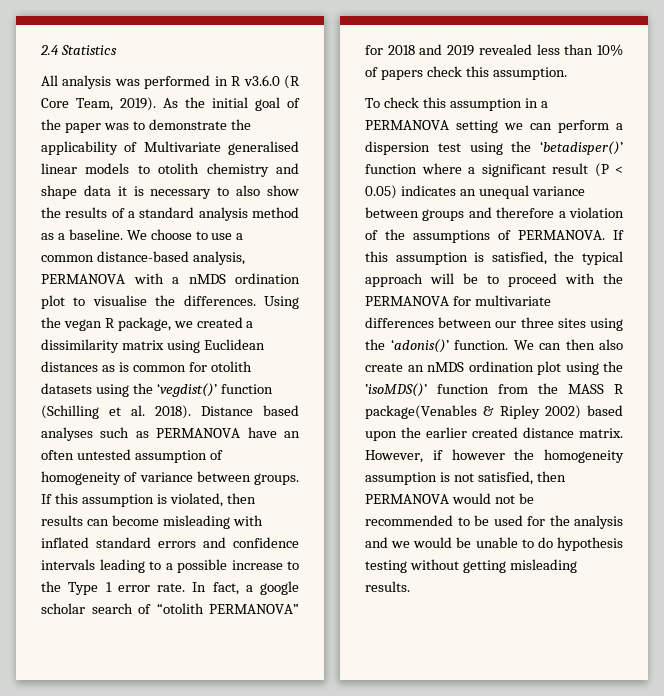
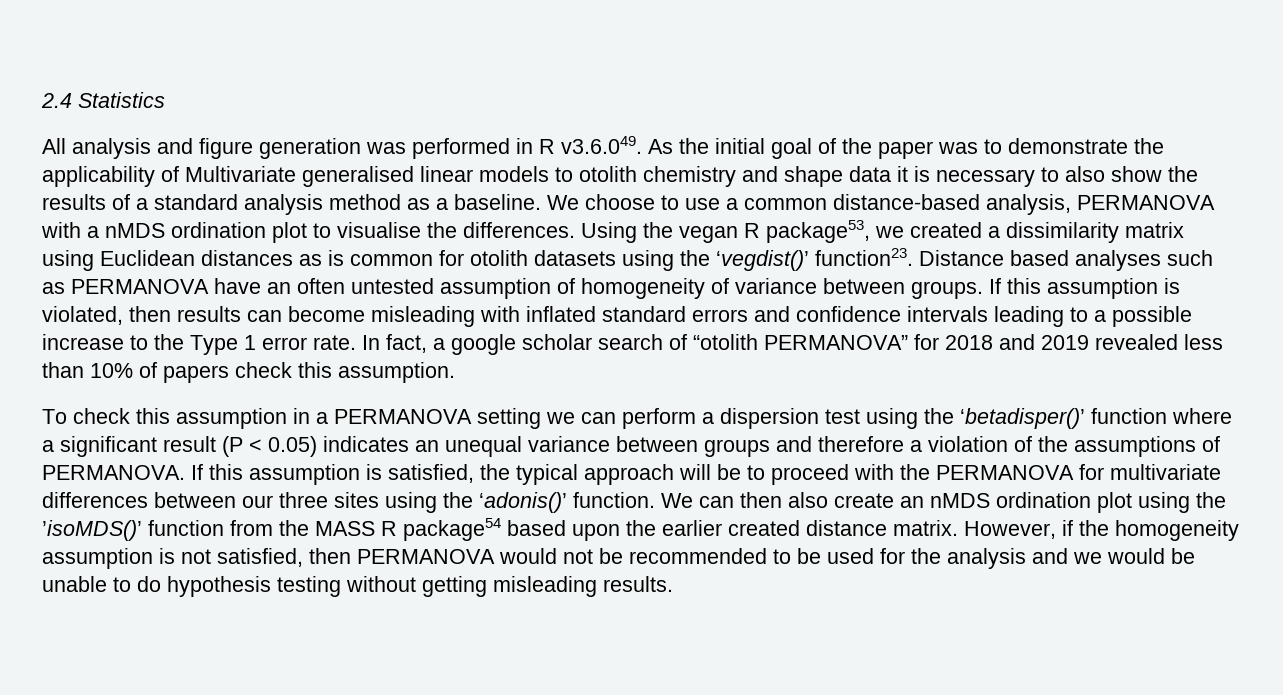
- All analysis was performed in R v3.6.0 (R Core Team, 2019). As the initial goal of the paper was to demonstrate the applicability of Multivariate generalised linear models to otolith chemistry and shape data it is necessary to also show the results of a standard analysis method as a baseline.
+ All analysis and figure generation was performed in R v3.6.049. As the initial goal of the paper was to demonstrate the applicability of Multivariate generalised linear models to otolith chemistry and shape data it is necessary to also show the results of a standard analysis method as a baseline.
- Using the vegan R package, we created a dissimilarity matrix using Euclidean distances as is common for otolith datasets using the ‘vegdist()’ function (Schilling et al. 2018).
+ Using the vegan R package53, we created a dissimilarity matrix using Euclidean distances as is common for otolith datasets using the ‘vegdist()’ function23.
- We can then also create an nMDS ordination plot using the ’isoMDS()’ function from the MASS R package(Venables & Ripley 2002) based upon the earlier created distance matrix.
+ We can then also create an nMDS ordination plot using the ’isoMDS()’ function from the MASS R package54 based upon the earlier created distance matrix.
- However, if however the homogeneity assumption is not satisfied, then PERMANOVA would not be recommended to be used for the analysis and we would be unable to do hypothesis testing without getting misleading results.
+ However, if the homogeneity assumption is not satisfied, then PERMANOVA would not be recommended to be used for the analysis and we would be unable to do hypothesis testing without getting misleading results.

